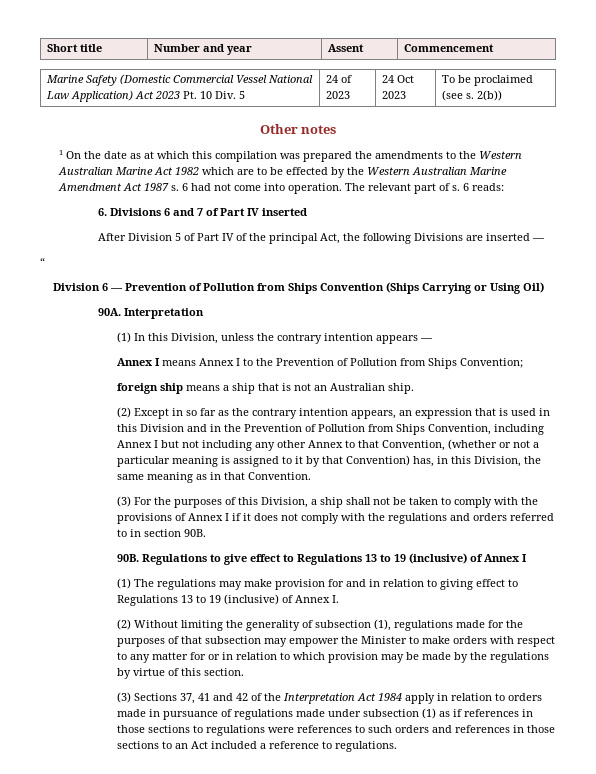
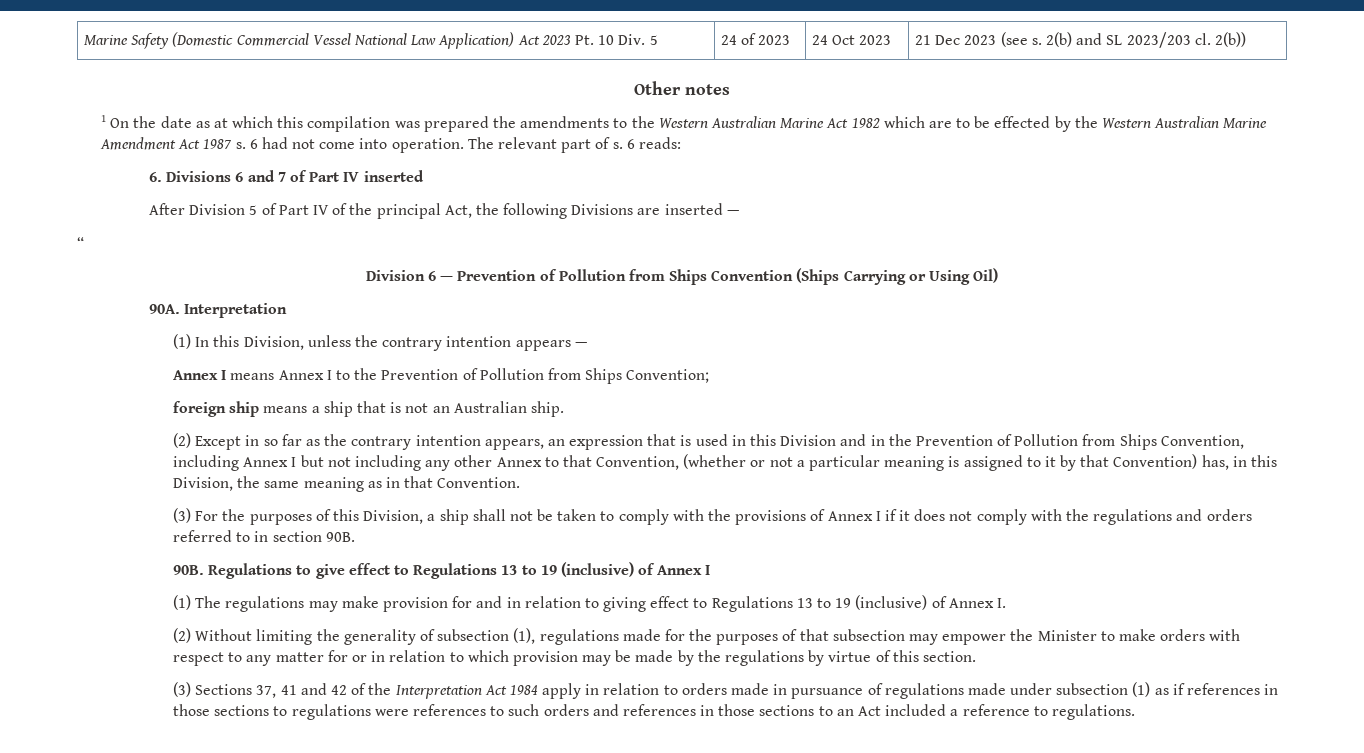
- Short title | Number and year | Assent | Commencement
- Marine Safety (Domestic Commercial Vessel National Law Application) Act 2023 Pt. 10 Div. 5 | 24 of 2023 | 24 Oct 2023 | To be proclaimed (see s. 2(b))
+ Marine Safety (Domestic Commercial Vessel National Law Application) Act 2023 Pt. 10 Div. 5 | 24 of 2023 | 24 Oct 2023 | 21 Dec 2023 (see s. 2(b) and SL 2023/203 cl. 2(b))

